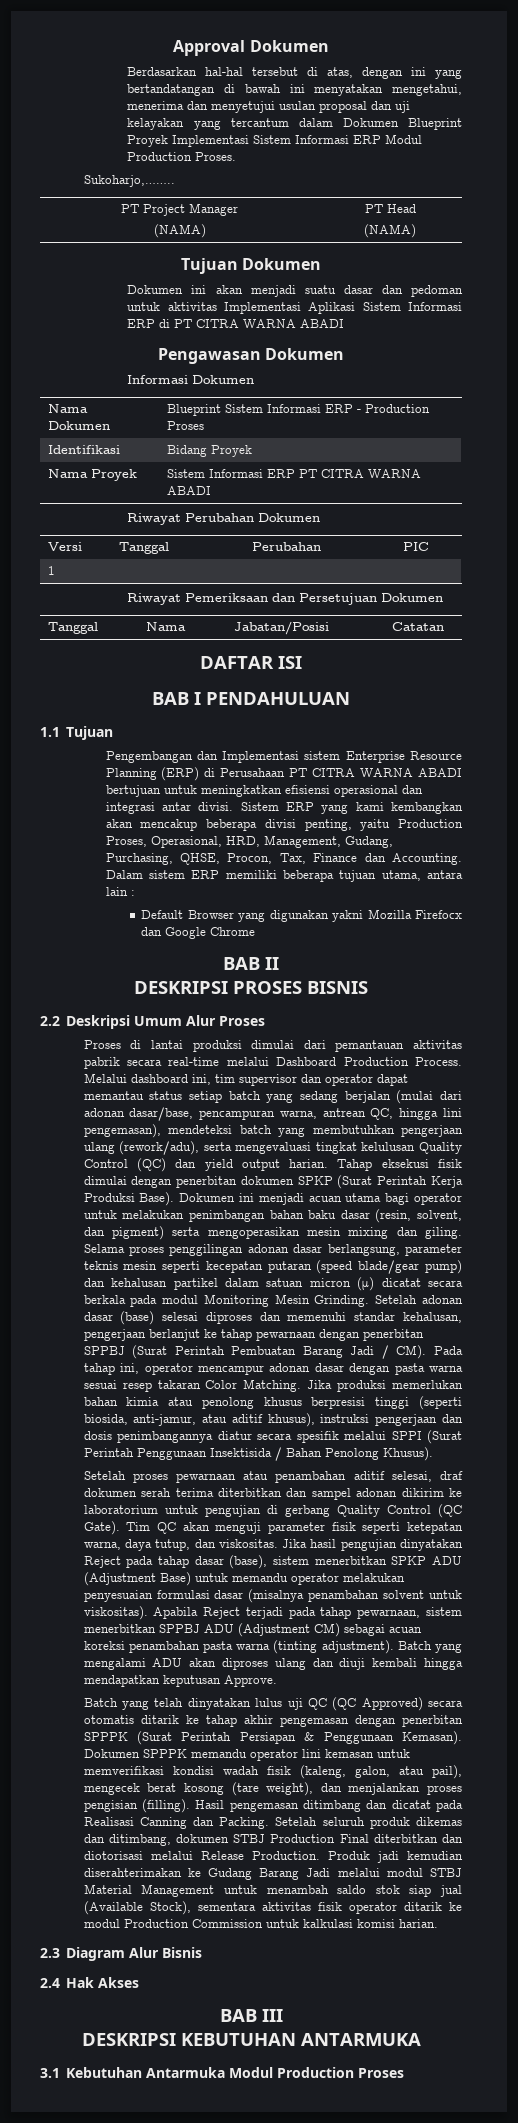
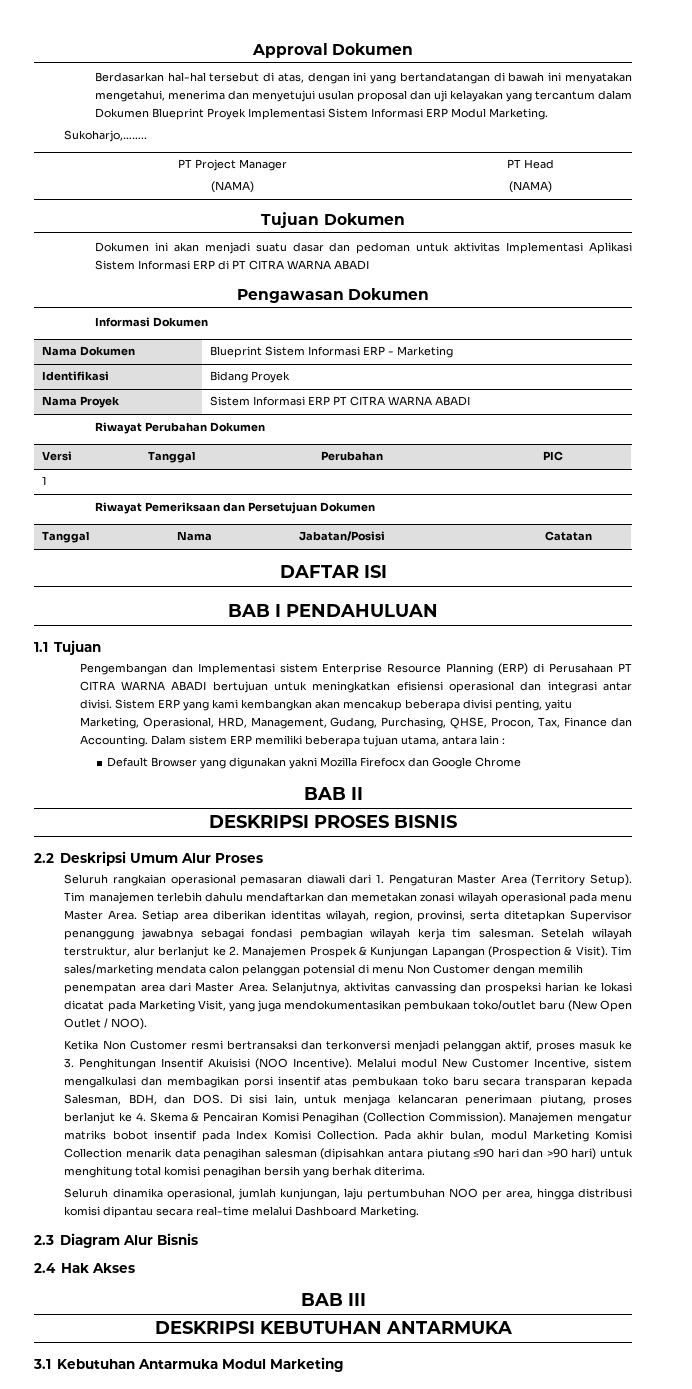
- Berdasarkan hal-hal tersebut di atas, dengan ini yang bertandatangan di bawah ini menyatakan mengetahui, menerima dan menyetujui usulan proposal dan uji kelayakan yang tercantum dalam Dokumen Blueprint Proyek Implementasi Sistem Informasi ERP Modul Production Proses.
+ Berdasarkan hal-hal tersebut di atas, dengan ini yang bertandatangan di bawah ini menyatakan mengetahui, menerima dan menyetujui usulan proposal dan uji kelayakan yang tercantum dalam Dokumen Blueprint Proyek Implementasi Sistem Informasi ERP Modul Marketing.
- Nama Dokumen | Blueprint Sistem Informasi ERP - Production Proses
+ Nama Dokumen | Blueprint Sistem Informasi ERP - Marketing
- Sistem ERP yang kami kembangkan akan mencakup beberapa divisi penting, yaitu Production Proses, Operasional, HRD, Management, Gudang, Purchasing, QHSE, Procon, Tax, Finance dan Accounting.
+ Sistem ERP yang kami kembangkan akan mencakup beberapa divisi penting, yaitu Marketing, Operasional, HRD, Management, Gudang, Purchasing, QHSE, Procon, Tax, Finance dan Accounting.
- Proses di lantai produksi dimulai dari pemantauan aktivitas pabrik secara real-time melalui Dashboard Production Process. Melalui dashboard ini, tim supervisor dan operator dapat memantau status setiap batch yang sedang berjalan (mulai dari adonan dasar/base, pencampuran warna, antrean QC, hingga lini pengemasan), mendeteksi batch yang membutuhkan pengerjaan ulang (rework/adu), serta mengevaluasi tingkat kelulusan Quality Control (QC) dan yield output harian. Tahap eksekusi fisik dimulai dengan penerbitan dokumen SPKP (Surat Perintah Kerja Produksi Base). Dokumen ini menjadi acuan utama bagi operator untuk melakukan penimbangan bahan baku dasar (resin, solvent, dan pigment) serta mengoperasikan mesin mixing dan giling. Selama proses penggilingan adonan dasar berlangsung, parameter teknis mesin seperti kecepatan putaran (speed blade/gear pump) dan kehalusan partikel dalam satuan micron (μ) dicatat secara berkala pada modul Monitoring Mesin Grinding. Setelah adonan dasar (base) selesai diproses dan memenuhi standar kehalusan, pengerjaan berlanjut ke tahap pewarnaan dengan penerbitan SPPBJ (Surat Perintah Pembuatan Barang Jadi / CM). Pada tahap ini, operator mencampur adonan dasar dengan pasta warna sesuai resep takaran Color Matching. Jika produksi memerlukan bahan kimia atau penolong khusus berpresisi tinggi (seperti biosida, anti-jamur, atau aditif khusus), instruksi pengerjaan dan dosis penimbangannya diatur secara spesifik melalui SPPI (Surat Perintah Penggunaan Insektisida / Bahan Penolong Khusus).
- Setelah proses pewarnaan atau penambahan aditif selesai, draf dokumen serah terima diterbitkan dan sampel adonan dikirim ke laboratorium untuk pengujian di gerbang Quality Control (QC Gate). Tim QC akan menguji parameter fisik seperti ketepatan warna, daya tutup, dan viskositas. Jika hasil pengujian dinyatakan Reject pada tahap dasar (base), sistem menerbitkan SPKP ADU (Adjustment Base) untuk memandu operator melakukan penyesuaian formulasi dasar (misalnya penambahan solvent untuk viskositas). Apabila Reject terjadi pada tahap pewarnaan, sistem menerbitkan SPPBJ ADU (Adjustment CM) sebagai acuan koreksi penambahan pasta warna (tinting adjustment). Batch yang mengalami ADU akan diproses ulang dan diuji kembali hingga mendapatkan keputusan Approve.
- Batch yang telah dinyatakan lulus uji QC (QC Approved) secara otomatis ditarik ke tahap akhir pengemasan dengan penerbitan SPPPK (Surat Perintah Persiapan & Penggunaan Kemasan). Dokumen SPPPK memandu operator lini kemasan untuk memverifikasi kondisi wadah fisik (kaleng, galon, atau pail), mengecek berat kosong (tare weight), dan menjalankan proses pengisian (filling). Hasil pengemasan ditimbang dan dicatat pada Realisasi Canning dan Packing. Setelah seluruh produk dikemas dan ditimbang, dokumen STBJ Production Final diterbitkan dan diotorisasi melalui Release Production. Produk jadi kemudian diserahterimakan ke Gudang Barang Jadi melalui modul STBJ Material Management untuk menambah saldo stok siap jual (Available Stock), sementara aktivitas fisik operator ditarik ke modul Production Commission untuk kalkulasi komisi harian.
+ Seluruh rangkaian operasional pemasaran diawali dari 1. Pengaturan Master Area (Territory Setup). Tim manajemen terlebih dahulu mendaftarkan dan memetakan zonasi wilayah operasional pada menu Master Area. Setiap area diberikan identitas wilayah, region, provinsi, serta ditetapkan Supervisor penanggung jawabnya sebagai fondasi pembagian wilayah kerja tim salesman. Setelah wilayah terstruktur, alur berlanjut ke 2. Manajemen Prospek & Kunjungan Lapangan (Prospection & Visit). Tim sales/marketing mendata calon pelanggan potensial di menu Non Customer dengan memilih penempatan area dari Master Area. Selanjutnya, aktivitas canvassing dan prospeksi harian ke lokasi dicatat pada Marketing Visit, yang juga mendokumentasikan pembukaan toko/outlet baru (New Open Outlet / NOO).
+ Ketika Non Customer resmi bertransaksi dan terkonversi menjadi pelanggan aktif, proses masuk ke 3. Penghitungan Insentif Akuisisi (NOO Incentive). Melalui modul New Customer Incentive, sistem mengalkulasi dan membagikan porsi insentif atas pembukaan toko baru secara transparan kepada Salesman, BDH, dan DOS. Di sisi lain, untuk menjaga kelancaran penerimaan piutang, proses berlanjut ke 4. Skema & Pencairan Komisi Penagihan (Collection Commission). Manajemen mengatur matriks bobot insentif pada Index Komisi Collection. Pada akhir bulan, modul Marketing Komisi Collection menarik data penagihan salesman (dipisahkan antara piutang ≤90 hari dan >90 hari) untuk menghitung total komisi penagihan bersih yang berhak diterima.
+ Seluruh dinamika operasional, jumlah kunjungan, laju pertumbuhan NOO per area, hingga distribusi komisi dipantau secara real-time melalui Dashboard Marketing.
- 3.1 Kebutuhan Antarmuka Modul Production Proses
+ 3.1 Kebutuhan Antarmuka Modul Marketing

